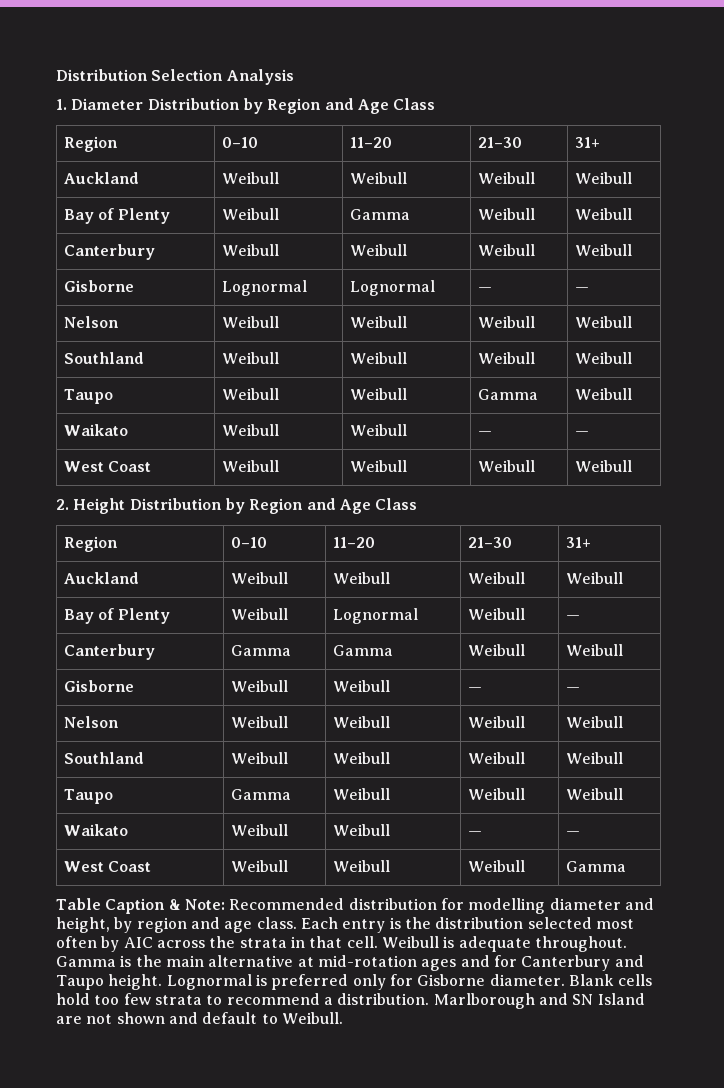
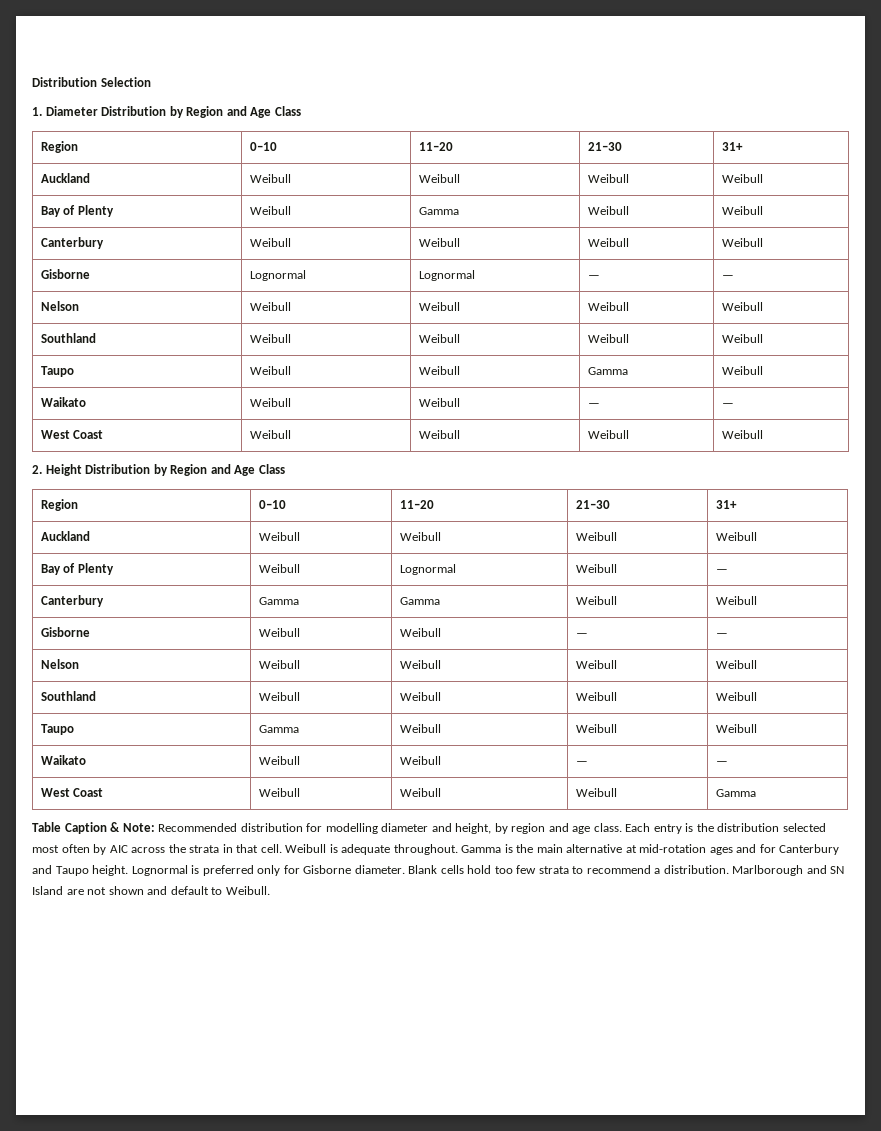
- Distribution Selection Analysis
+ Distribution Selection

